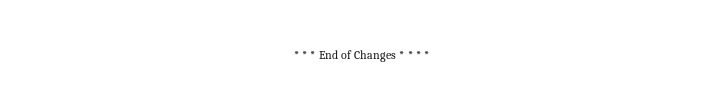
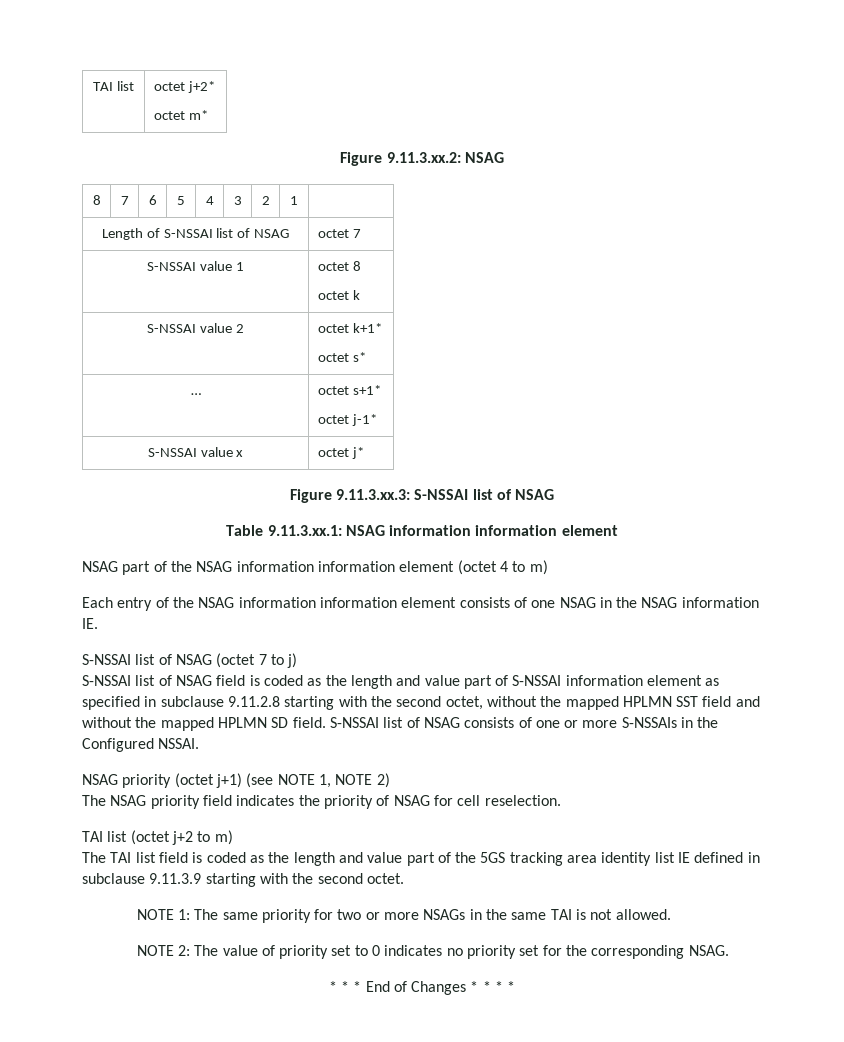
+ TAI list | octet j+2*
+ octet m*
+ Figure 9.11.3.xx.2: NSAG
+ 8 | 7 | 6 | 5 | 4 | 3 | 2 | 1 |
+ Length of S-NSSAI list of NSAG | octet 7
+ S-NSSAI value 1 | octet 8
+ octet k
+ S-NSSAI value 2 | octet k+1*
+ octet s*
+ … | octet s+1*
+ octet j-1*
+ S-NSSAI value x | octet j*
+ Figure 9.11.3.xx.3: S-NSSAI list of NSAG
+ Table 9.11.3.xx.1: NSAG information information element
+ NSAG part of the NSAG information information element (octet 4 to m)
+ Each entry of the NSAG information information element consists of one NSAG in the NSAG information IE.
+ S-NSSAI list of NSAG (octet 7 to j)
+ S-NSSAI list of NSAG field is coded as the length and value part of S-NSSAI information element as specified in subclause 9.11.2.8 starting with the second octet, without the mapped HPLMN SST field and without the mapped HPLMN SD field. S-NSSAI list of NSAG consists of one or more S-NSSAIs in the Configured NSSAI.
+ NSAG priority (octet j+1) (see NOTE 1, NOTE 2)
+ The NSAG priority field indicates the priority of NSAG for cell reselection.
+ TAI list (octet j+2 to m)
+ The TAI list field is coded as the length and value part of the 5GS tracking area identity list IE defined in subclause 9.11.3.9 starting with the second octet.
+ NOTE 1: The same priority for two or more NSAGs in the same TAI is not allowed.
+ NOTE 2: The value of priority set to 0 indicates no priority set for the corresponding NSAG.

